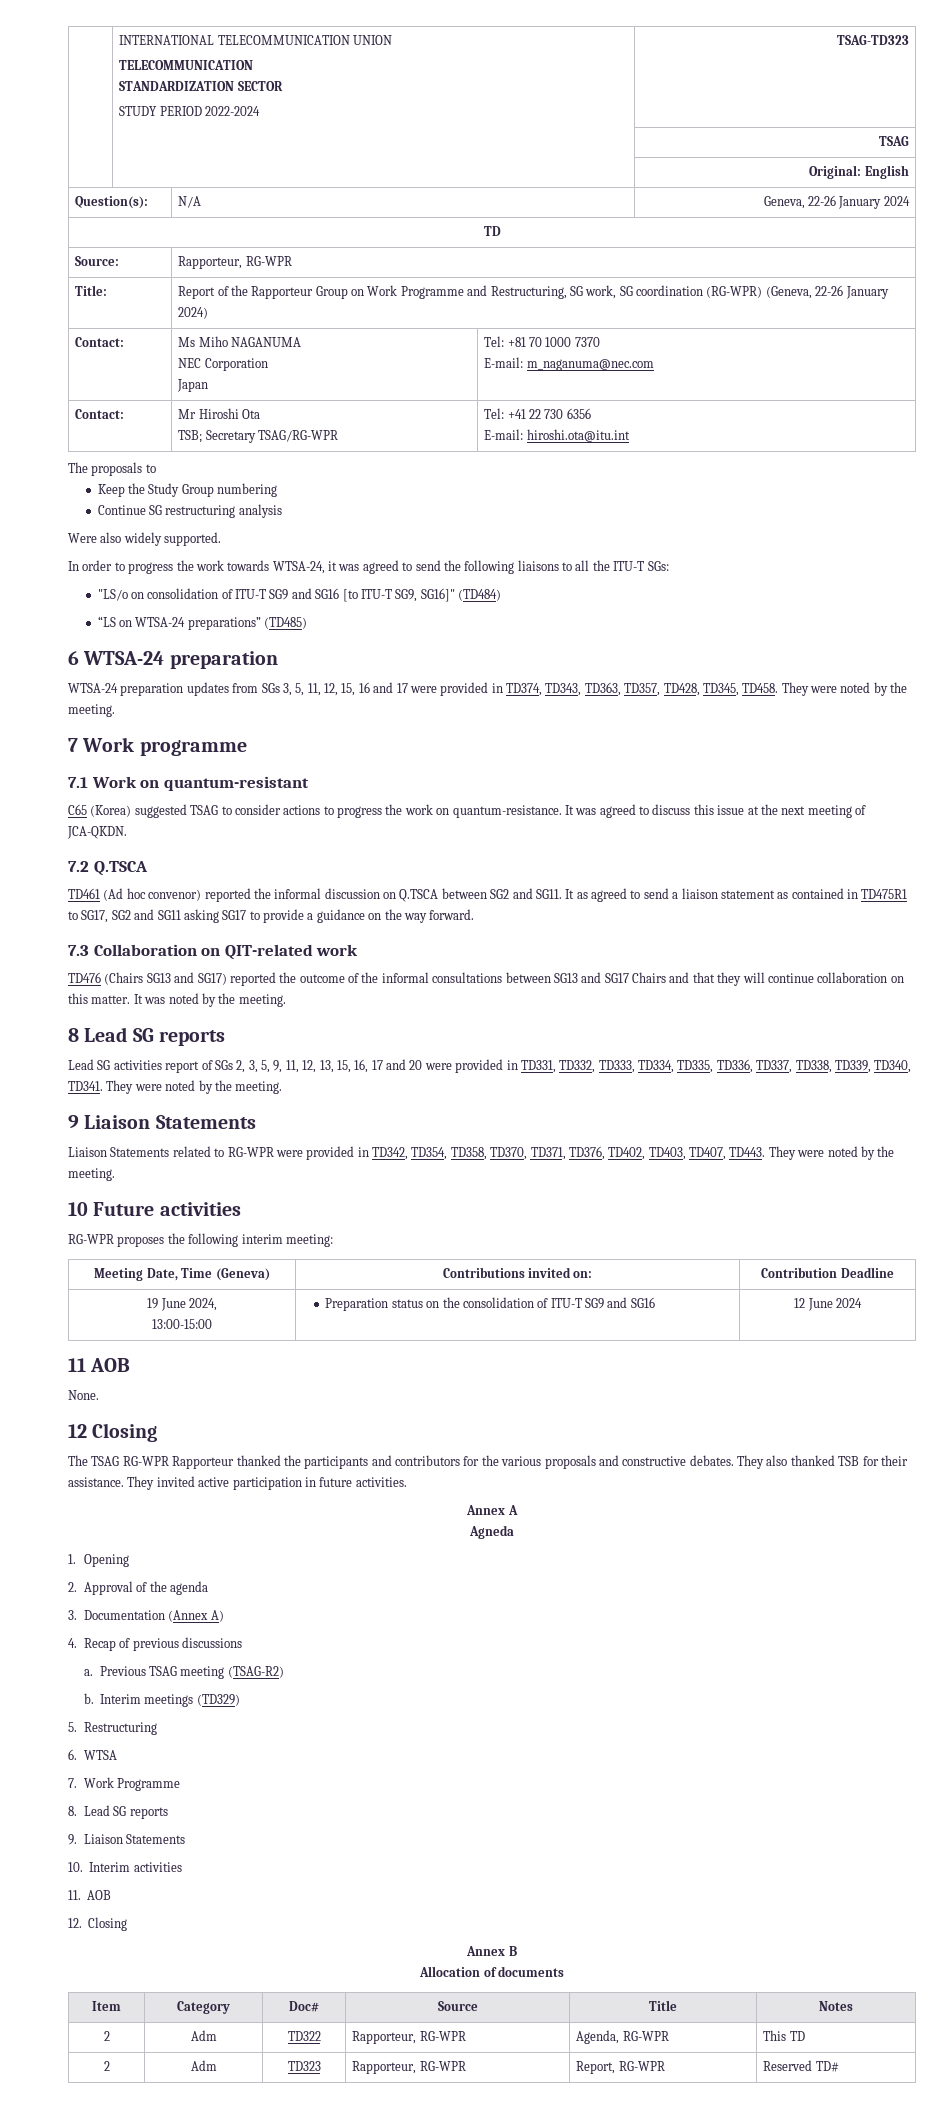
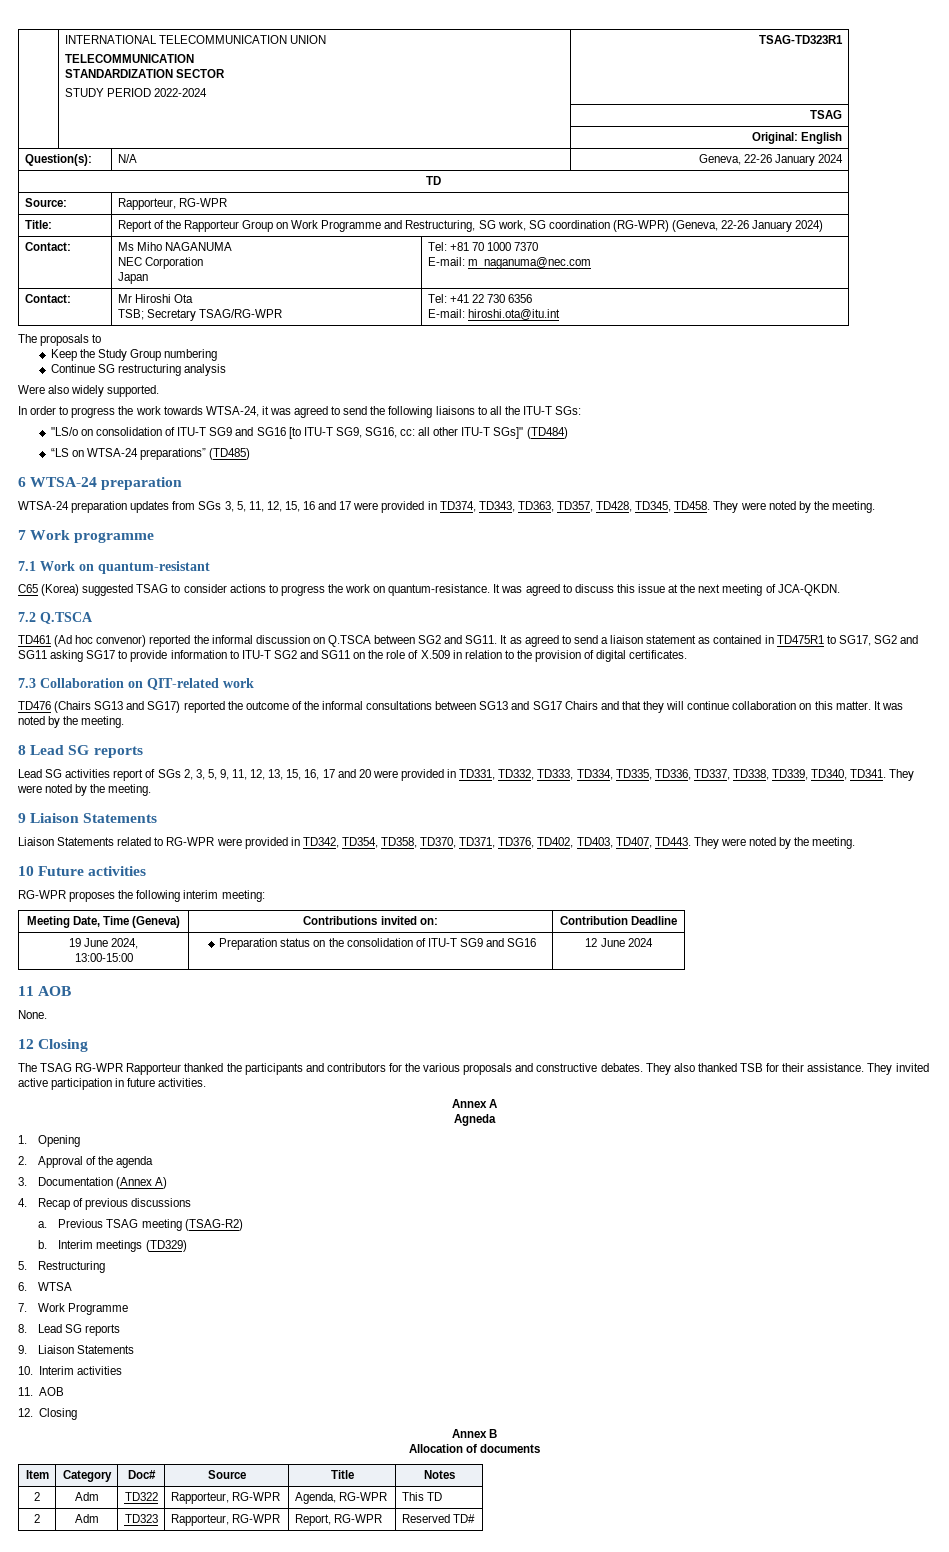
  | INTERNATIONAL TELECOMMUNICATION UNION
  TELECOMMUNICATION
  STANDARDIZATION SECTOR
- STUDY PERIOD 2022-2024 | TSAG-TD323
+ STUDY PERIOD 2022-2024 | TSAG-TD323R1
- "LS/o on consolidation of ITU-T SG9 and SG16 [to ITU-T SG9, SG16]" (TD484)
+ "LS/o on consolidation of ITU-T SG9 and SG16 [to ITU-T SG9, SG16, cc: all other ITU-T SGs]" (TD484)
- It as agreed to send a liaison statement as contained in TD475R1 to SG17, SG2 and SG11 asking SG17 to provide a guidance on the way forward.
+ It as agreed to send a liaison statement as contained in TD475R1 to SG17, SG2 and SG11 asking SG17 to provide information to ITU-T SG2 and SG11 on the role of X.509 in relation to the provision of digital certificates.

